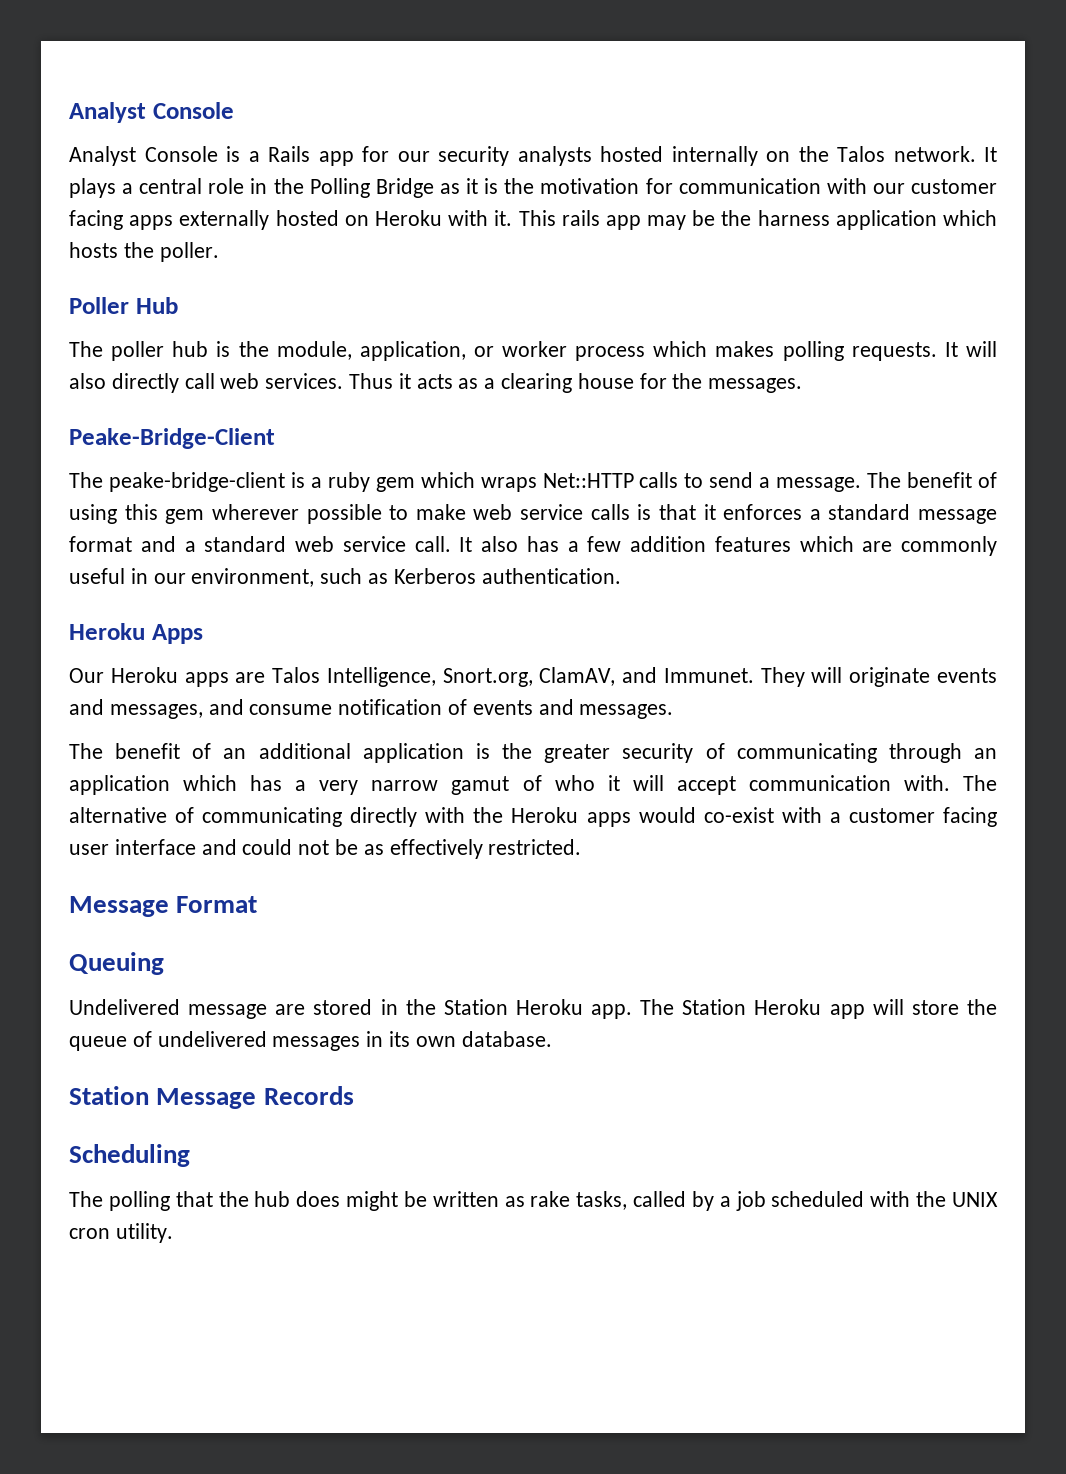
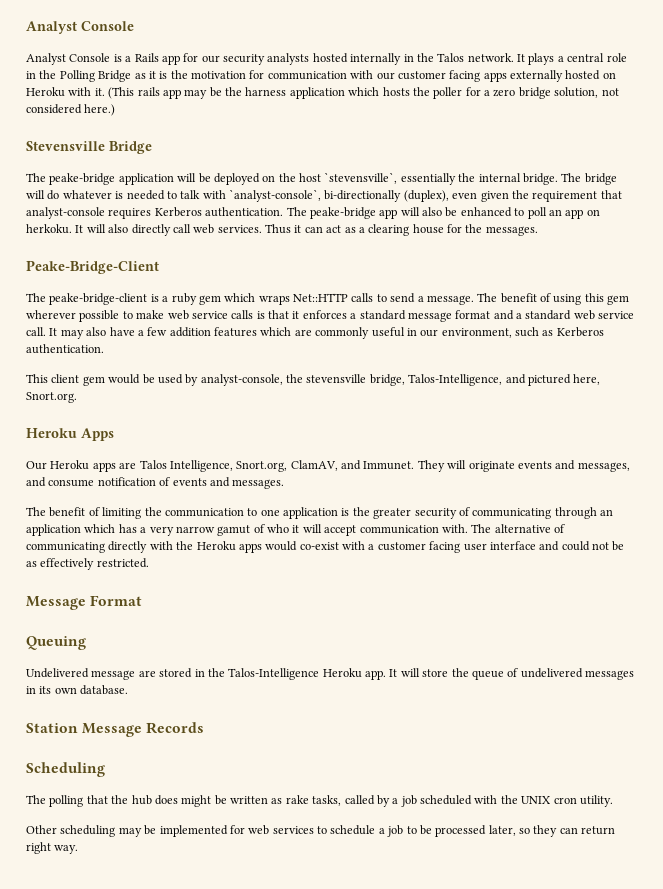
- Analyst Console is a Rails app for our security analysts hosted internally on the Talos network.
+ Analyst Console is a Rails app for our security analysts hosted internally in the Talos network.
- This rails app may be the harness application which hosts the poller.
- Poller Hub
- The poller hub is the module, application, or worker process which makes polling requests.
+ (This rails app may be the harness application which hosts the poller for a zero bridge solution, not considered here.)
+ Stevensville Bridge
+ The peake-bridge application will be deployed on the host `stevensville`, essentially the internal bridge. The bridge will do whatever is needed to talk with `analyst-console`, bi-directionally (duplex), even given the requirement that analyst-console requires Kerberos authentication. The peake-bridge app will also be enhanced to poll an app on herkoku.
- Thus it acts as a clearing house for the messages.
+ Thus it can act as a clearing house for the messages.
- It also has a few addition features which are commonly useful in our environment, such as Kerberos authentication.
+ It may also have a few addition features which are commonly useful in our environment, such as Kerberos authentication.
+ This client gem would be used by analyst-console, the stevensville bridge, Talos-Intelligence, and pictured here, Snort.org.
- The benefit of an additional application is the greater security of communicating through an application which has a very narrow gamut of who it will accept communication with.
+ The benefit of limiting the communication to one application is the greater security of communicating through an application which has a very narrow gamut of who it will accept communication with.
- Undelivered message are stored in the Station Heroku app.
+ Undelivered message are stored in the Talos-Intelligence Heroku app.
- The Station Heroku app will store the queue of undelivered messages in its own database.
+ It will store the queue of undelivered messages in its own database.
+ Other scheduling may be implemented for web services to schedule a job to be processed later, so they can return right way.

